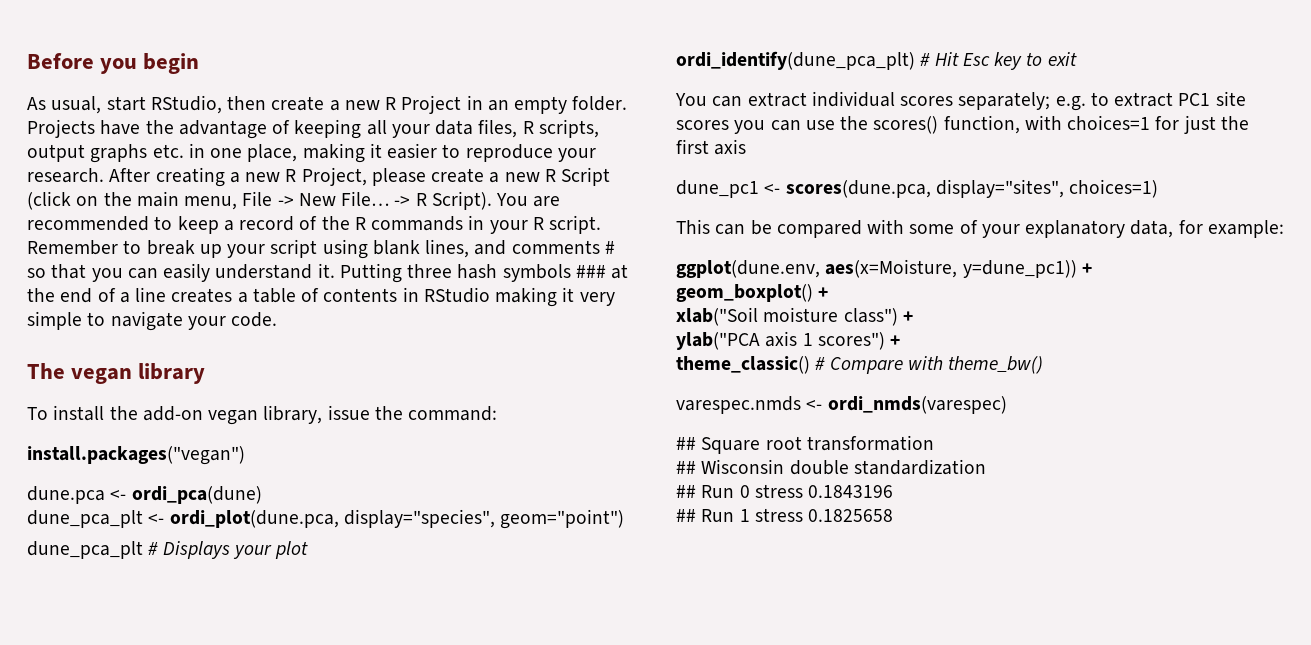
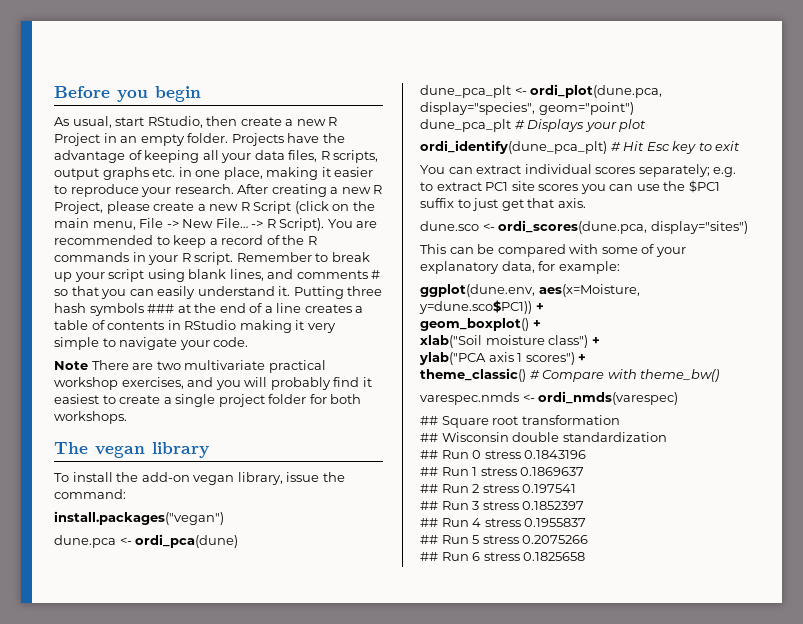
+ Note There are two multivariate practical workshop exercises, and you will probably find it easiest to create a single project folder for both workshops.
- You can extract individual scores separately; e.g. to extract PC1 site scores you can use the scores() function, with choices=1 for just the first axis
- dune_pc1 <- scores(dune.pca, display="sites", choices=1)
+ You can extract individual scores separately; e.g. to extract PC1 site scores you can use the $PC1 suffix to just get that axis.
+ dune.sco <- ordi_scores(dune.pca, display="sites")
- ggplot(dune.env, aes(x=Moisture, y=dune_pc1)) +
+ ggplot(dune.env, aes(x=Moisture, y=dune.sco$PC1)) +
- ## Run 1 stress 0.1825658
+ ## Run 1 stress 0.1869637
+ ## Run 2 stress 0.197541
+ ## Run 3 stress 0.1852397
+ ## Run 4 stress 0.1955837
+ ## Run 5 stress 0.2075266
+ ## Run 6 stress 0.1825658

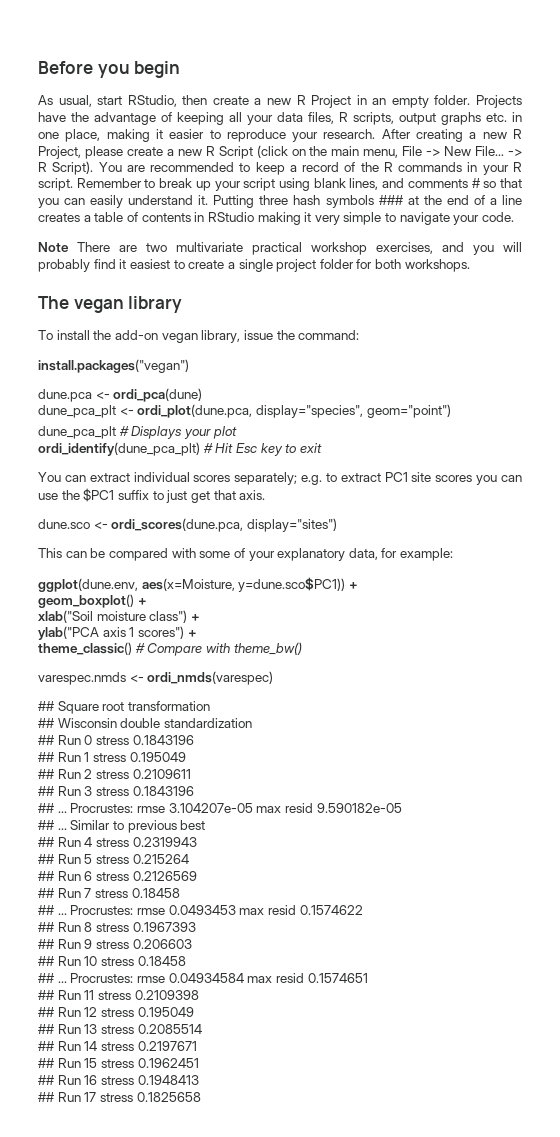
- ## Run 1 stress 0.1869637
+ ## Run 1 stress 0.195049
- ## Run 2 stress 0.197541
+ ## Run 2 stress 0.2109611
- ## Run 3 stress 0.1852397
+ ## Run 3 stress 0.1843196
+ ## ... Procrustes: rmse 3.104207e-05 max resid 9.590182e-05
+ ## ... Similar to previous best
- ## Run 4 stress 0.1955837
+ ## Run 4 stress 0.2319943
- ## Run 5 stress 0.2075266
+ ## Run 5 stress 0.215264
- ## Run 6 stress 0.1825658
+ ## Run 6 stress 0.2126569
+ ## Run 7 stress 0.18458
+ ## ... Procrustes: rmse 0.0493453 max resid 0.1574622
+ ## Run 8 stress 0.1967393
+ ## Run 9 stress 0.206603
+ ## Run 10 stress 0.18458
+ ## ... Procrustes: rmse 0.04934584 max resid 0.1574651
+ ## Run 11 stress 0.2109398
+ ## Run 12 stress 0.195049
+ ## Run 13 stress 0.2085514
+ ## Run 14 stress 0.2197671
+ ## Run 15 stress 0.1962451
+ ## Run 16 stress 0.1948413
+ ## Run 17 stress 0.1825658

